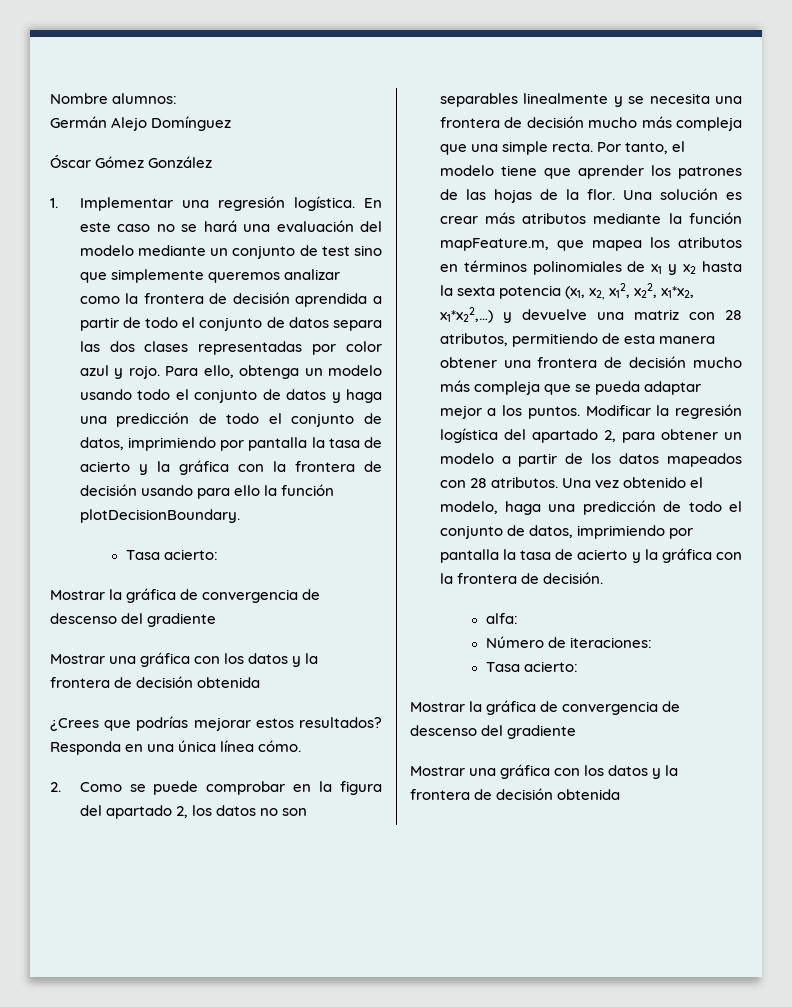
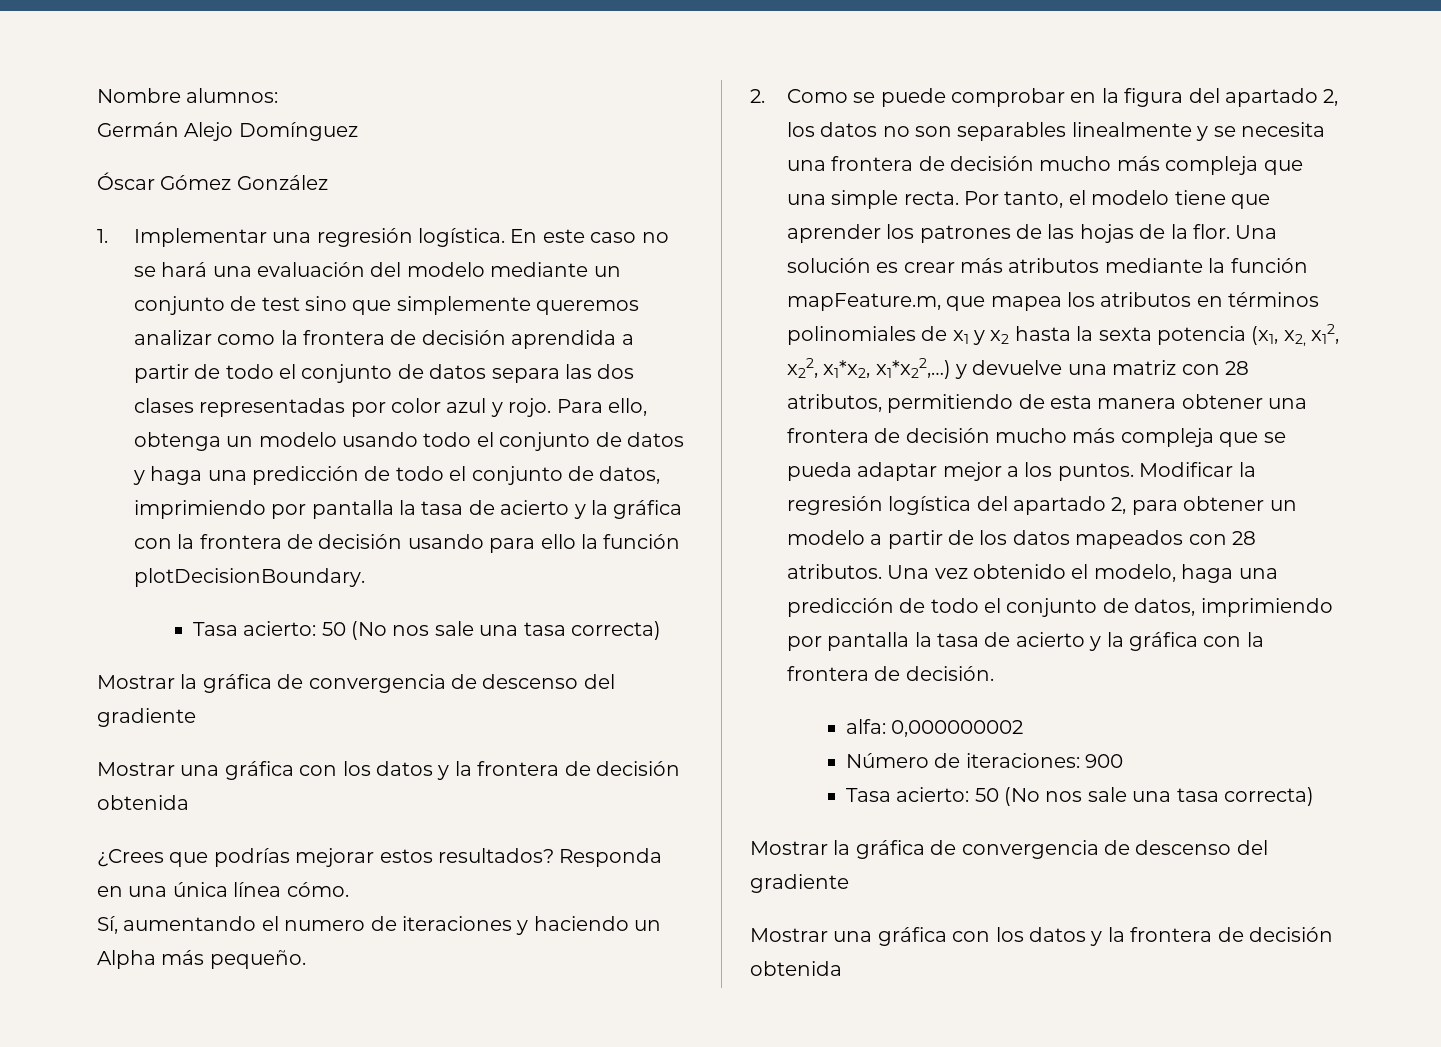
  Para ello, obtenga un modelo usando todo el conjunto de datos y haga una predicción de todo el conjunto de datos, imprimiendo por pantalla la tasa de acierto y la gráfica con la frontera de decisión usando para ello la función plotDecisionBoundary.
- Tasa acierto:
+ Tasa acierto: 50 (No nos sale una tasa correcta)
+ Sí, aumentando el numero de iteraciones y haciendo un Alpha más pequeño.
- alfa:
+ alfa: 0,000000002
- Número de iteraciones:
- Tasa acierto:
+ Número de iteraciones: 900
+ Tasa acierto: 50 (No nos sale una tasa correcta)

